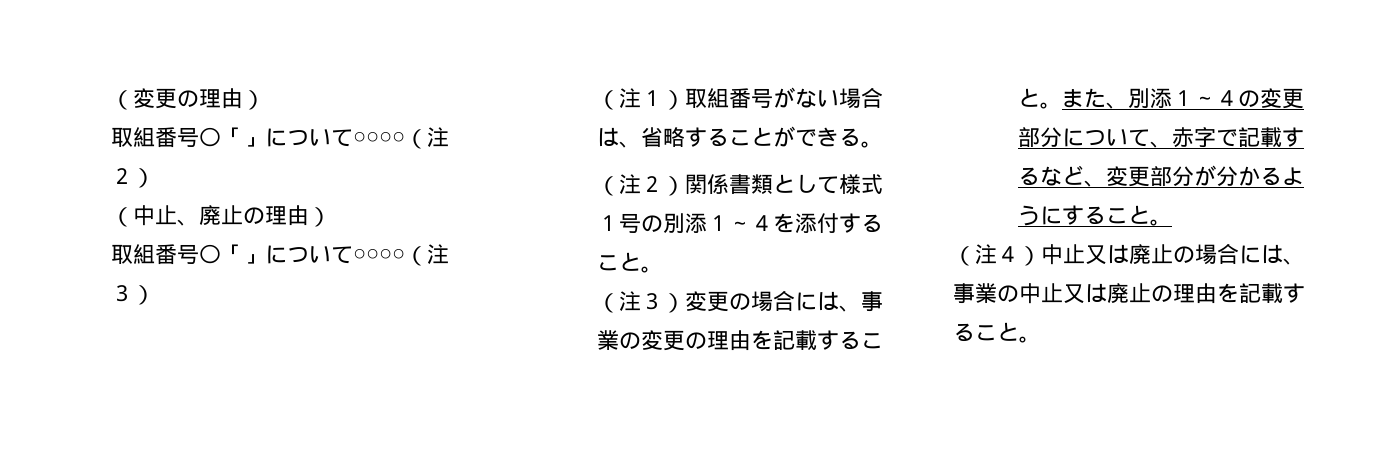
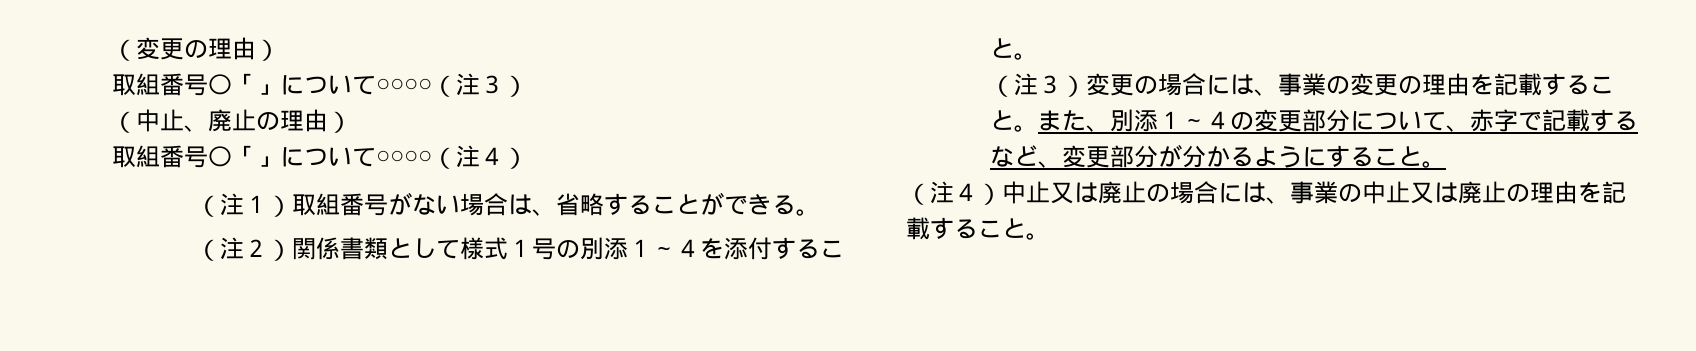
- 取組番号〇「」について○○○○（注２）
+ 取組番号〇「」について○○○○（注３）
- 取組番号〇「」について○○○○（注３）
+ 取組番号〇「」について○○○○（注４）

